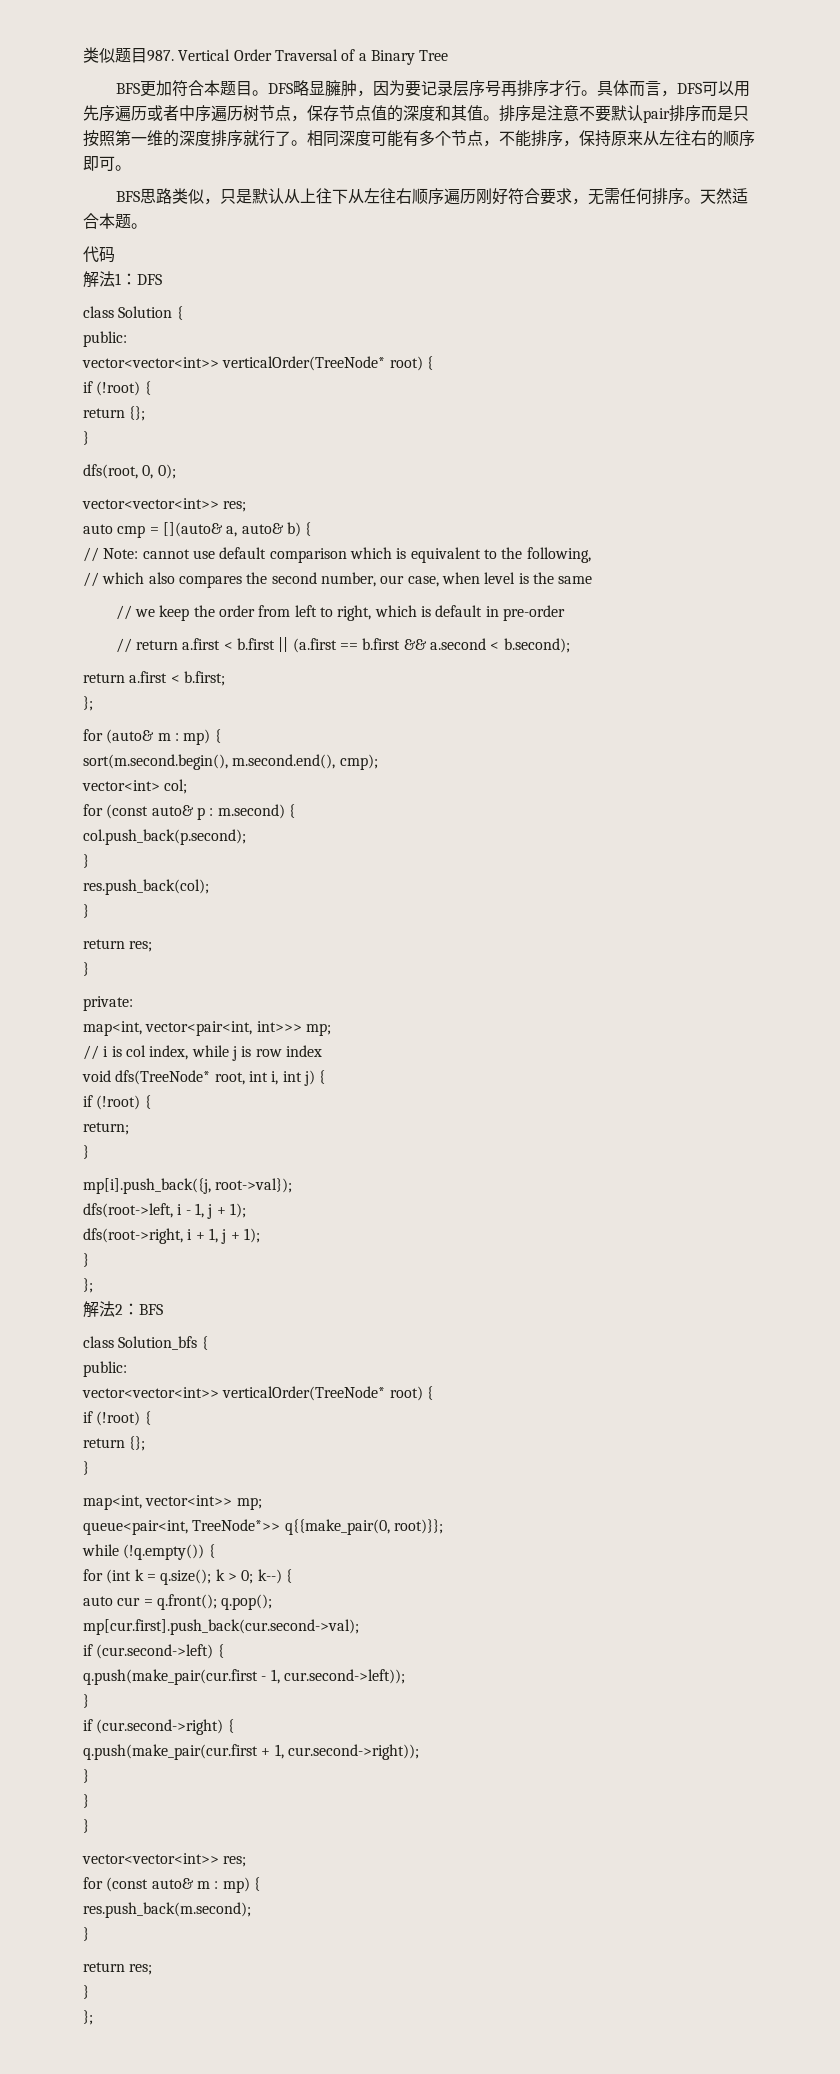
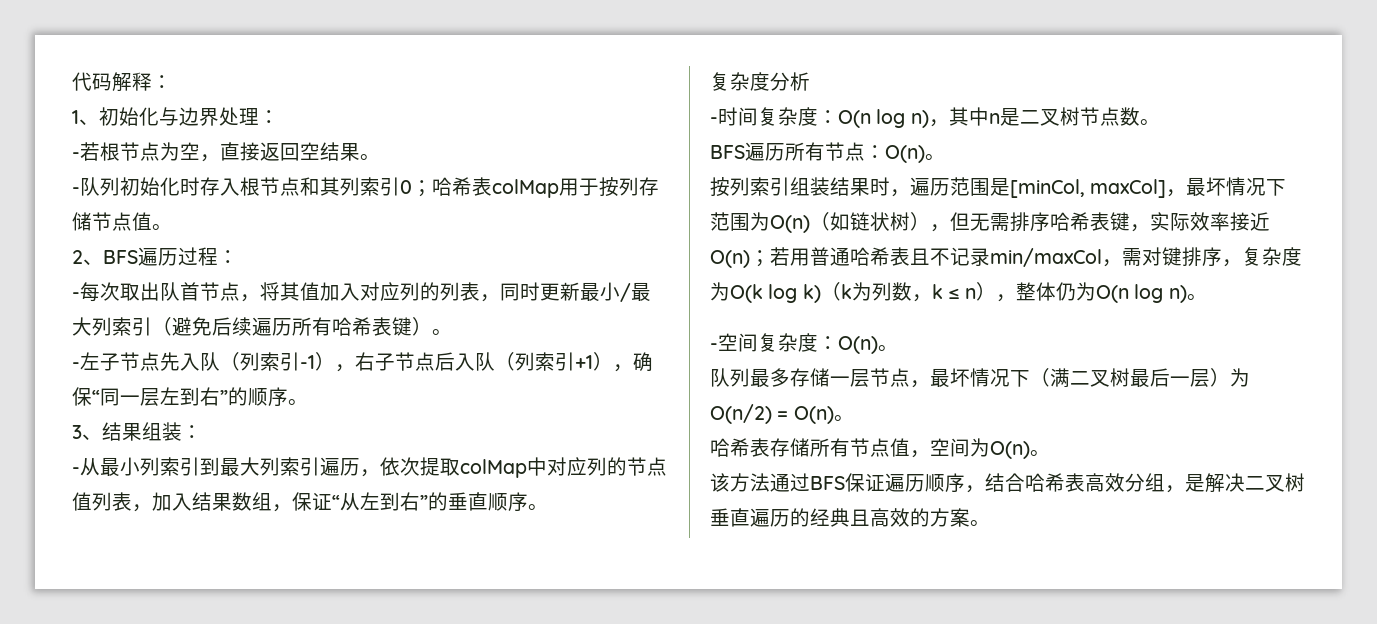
- 类似题目987. Vertical Order Traversal of a Binary Tree
- BFS更加符合本题目。DFS略显臃肿，因为要记录层序号再排序才行。具体而言，DFS可以用先序遍历或者中序遍历树节点，保存节点值的深度和其值。排序是注意不要默认pair排序而是只按照第一维的深度排序就行了。相同深度可能有多个节点，不能排序，保持原来从左往右的顺序即可。
- BFS思路类似，只是默认从上往下从左往右顺序遍历刚好符合要求，无需任何排序。天然适合本题。
- 代码
- 解法1：DFS
- class Solution {
- public:
- vector<vector<int>> verticalOrder(TreeNode* root) {
- if (!root) {
- return {};
- }
- dfs(root, 0, 0);
- vector<vector<int>> res;
- auto cmp = [](auto& a, auto& b) {
- // Note: cannot use default comparison which is equivalent to the following,
- // which also compares the second number, our case, when level is the same
- // we keep the order from left to right, which is default in pre-order
- // return a.first < b.first || (a.first == b.first && a.second < b.second);
- return a.first < b.first;
- };
- for (auto& m : mp) {
- sort(m.second.begin(), m.second.end(), cmp);
- vector<int> col;
- for (const auto& p : m.second) {
- col.push_back(p.second);
- }
- res.push_back(col);
- }
- return res;
- }
- private:
- map<int, vector<pair<int, int>>> mp;
- // i is col index, while j is row index
- void dfs(TreeNode* root, int i, int j) {
- if (!root) {
- return;
- }
- mp[i].push_back({j, root->val});
- dfs(root->left, i - 1, j + 1);
- dfs(root->right, i + 1, j + 1);
- }
- };
- 解法2：BFS
- class Solution_bfs {
- public:
- vector<vector<int>> verticalOrder(TreeNode* root) {
- if (!root) {
- return {};
- }
- map<int, vector<int>> mp;
- queue<pair<int, TreeNode*>> q{{make_pair(0, root)}};
- while (!q.empty()) {
- for (int k = q.size(); k > 0; k--) {
- auto cur = q.front(); q.pop();
- mp[cur.first].push_back(cur.second->val);
- if (cur.second->left) {
- q.push(make_pair(cur.first - 1, cur.second->left));
- }
- if (cur.second->right) {
- q.push(make_pair(cur.first + 1, cur.second->right));
- }
- }
- }
- vector<vector<int>> res;
- for (const auto& m : mp) {
- res.push_back(m.second);
- }
- return res;
- }
- };
+ 代码解释：
+ 1、初始化与边界处理：
+ -若根节点为空，直接返回空结果。
+ -队列初始化时存入根节点和其列索引0；哈希表colMap用于按列存储节点值。
+ 2、BFS遍历过程：
+ -每次取出队首节点，将其值加入对应列的列表，同时更新最小/最大列索引（避免后续遍历所有哈希表键）。
+ -左子节点先入队（列索引-1），右子节点后入队（列索引+1），确保“同一层左到右”的顺序。
+ 3、结果组装：
+ -从最小列索引到最大列索引遍历，依次提取colMap中对应列的节点值列表，加入结果数组，保证“从左到右”的垂直顺序。
+ 复杂度分析
+ -时间复杂度：O(n log n)，其中n是二叉树节点数。
+ BFS遍历所有节点：O(n)。
+ 按列索引组装结果时，遍历范围是[minCol, maxCol]，最坏情况下范围为O(n)（如链状树），但无需排序哈希表键，实际效率接近O(n)；若用普通哈希表且不记录min/maxCol，需对键排序，复杂度为O(k log k)（k为列数，k ≤ n），整体仍为O(n log n)。
+ -空间复杂度：O(n)。
+ 队列最多存储一层节点，最坏情况下（满二叉树最后一层）为O(n/2) = O(n)。
+ 哈希表存储所有节点值，空间为O(n)。
+ 该方法通过BFS保证遍历顺序，结合哈希表高效分组，是解决二叉树垂直遍历的经典且高效的方案。

